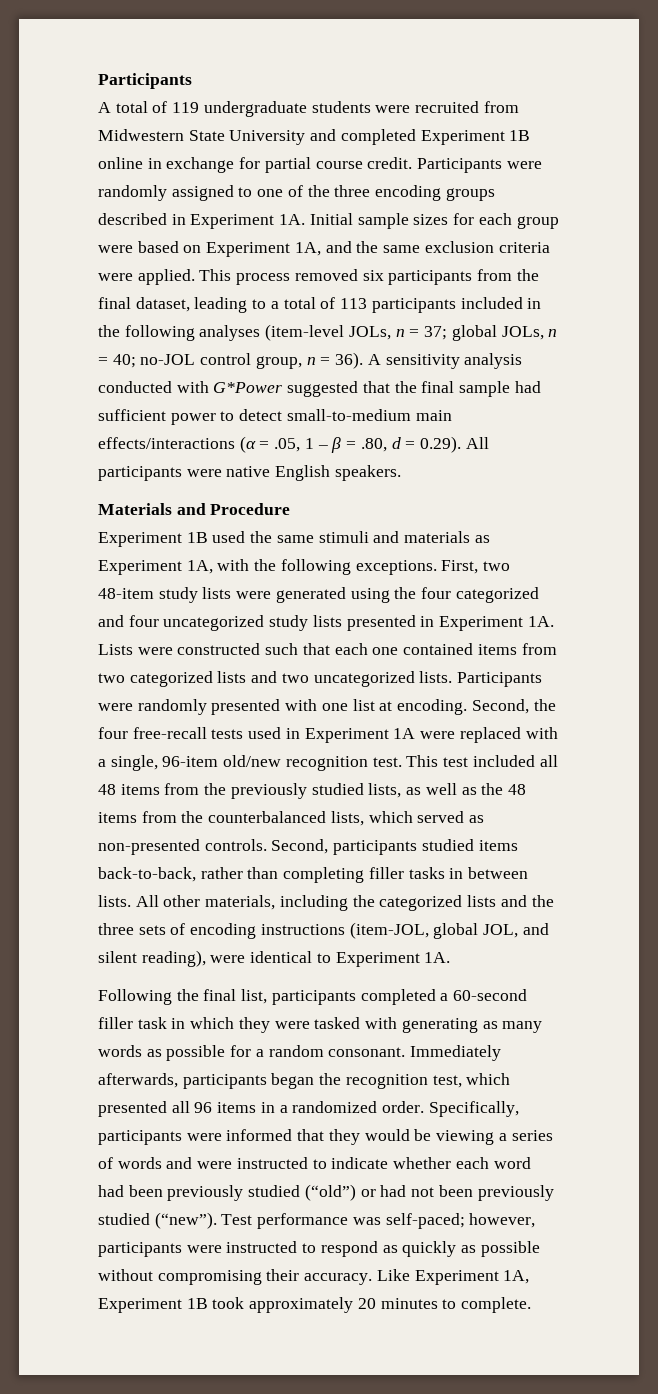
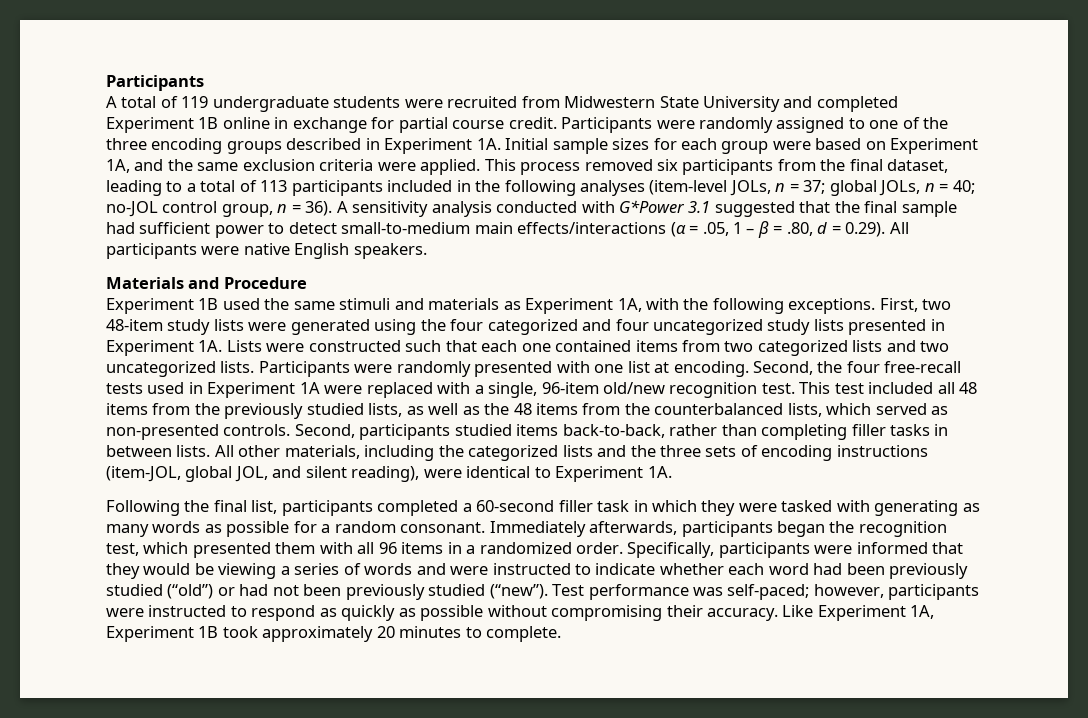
- A sensitivity analysis conducted with G*Power suggested that the final sample had sufficient power to detect small-to-medium main effects/interactions (α = .05, 1 – β = .80, d = 0.29). All participants were native English speakers.
+ A sensitivity analysis conducted with G*Power 3.1 suggested that the final sample had sufficient power to detect small-to-medium main effects/interactions (α = .05, 1 – β = .80, d = 0.29). All participants were native English speakers.
- Immediately afterwards, participants began the recognition test, which presented all 96 items in a randomized order.
+ Immediately afterwards, participants began the recognition test, which presented them with all 96 items in a randomized order.

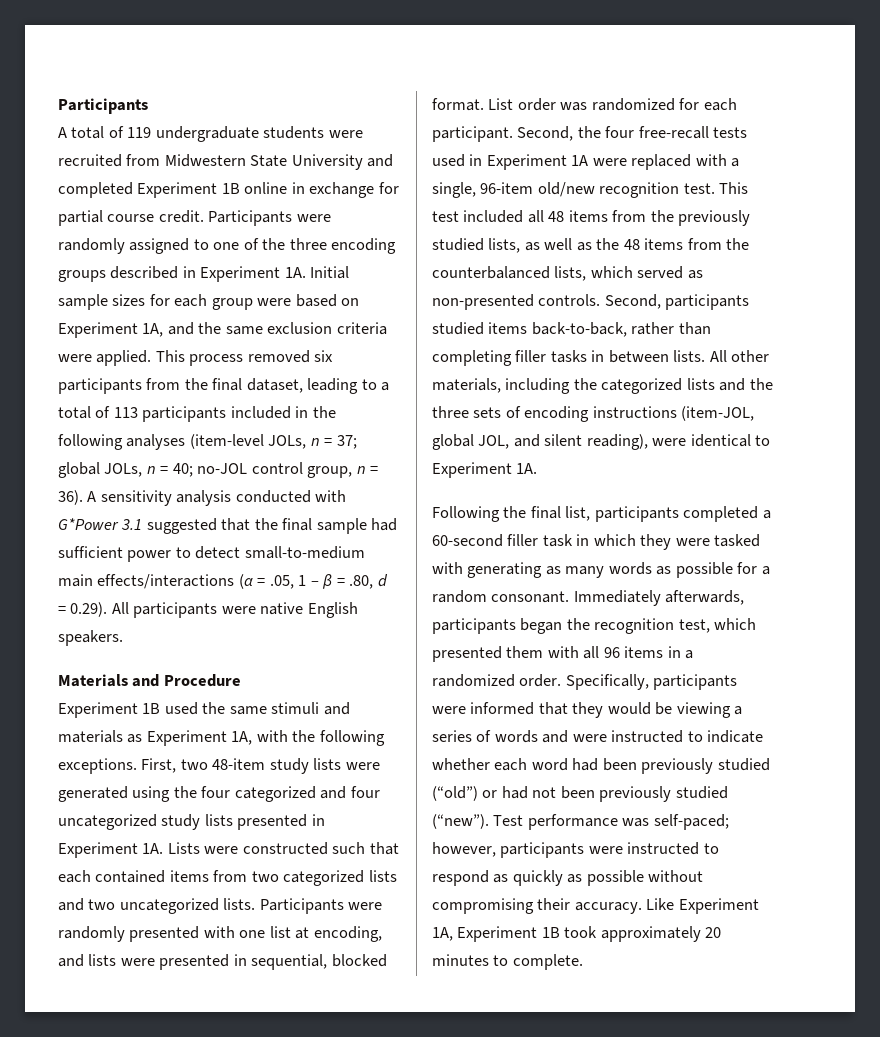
- Lists were constructed such that each one contained items from two categorized lists and two uncategorized lists.
+ Lists were constructed such that each contained items from two categorized lists and two uncategorized lists.
- Participants were randomly presented with one list at encoding.
+ Participants were randomly presented with one list at encoding, and lists were presented in sequential, blocked format. List order was randomized for each participant.

